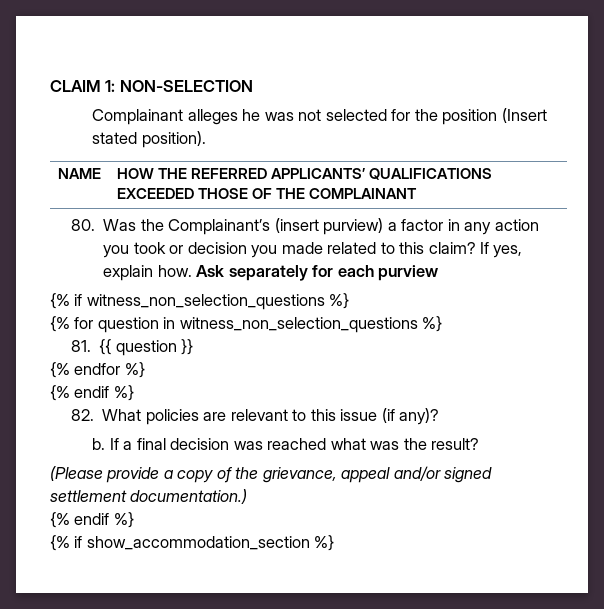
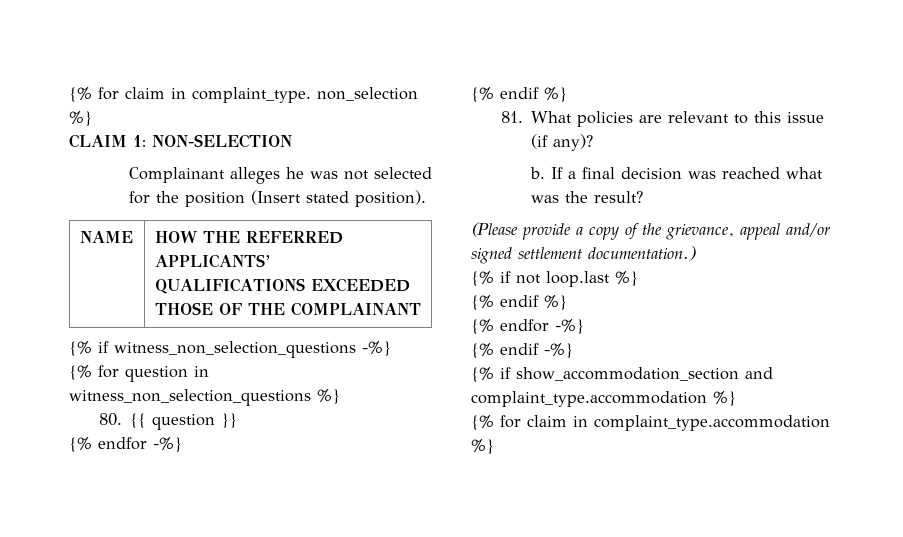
+ {% for claim in complaint_type. non_selection %}
- 80. Was the Complainant’s (insert purview) a factor in any action you took or decision you made related to this claim? If yes, explain how. Ask separately for each purview
- {% if witness_non_selection_questions %}
+ {% if witness_non_selection_questions -%}
- 81. {{ question }}
- {% endfor %}
+ 80. {{ question }}
+ {% endfor -%}
  {% endif %}
- 82. What policies are relevant to this issue (if any)?
+ 81. What policies are relevant to this issue (if any)?
  (Please provide a copy of the grievance, appeal and/or signed settlement documentation.)
+ {% if not loop.last %}
  {% endif %}
+ {% endfor -%}
+ {% endif -%}
- {% if show_accommodation_section %}
+ {% if show_accommodation_section and complaint_type.accommodation %}
+ {% for claim in complaint_type.accommodation %}

